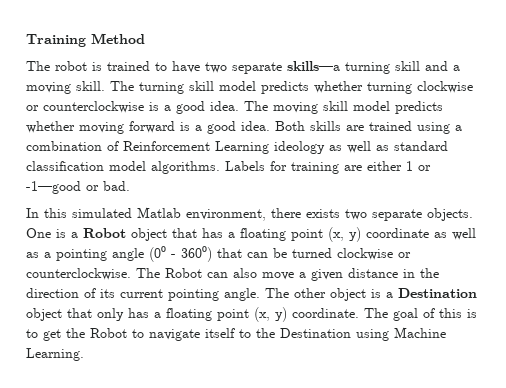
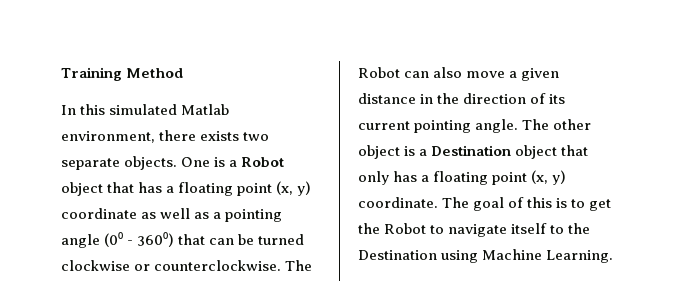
- The robot is trained to have two separate skills—a turning skill and a moving skill. The turning skill model predicts whether turning clockwise or counterclockwise is a good idea. The moving skill model predicts whether moving forward is a good idea. Both skills are trained using a combination of Reinforcement Learning ideology as well as standard classification model algorithms. Labels for training are either 1 or -1—good or bad.

